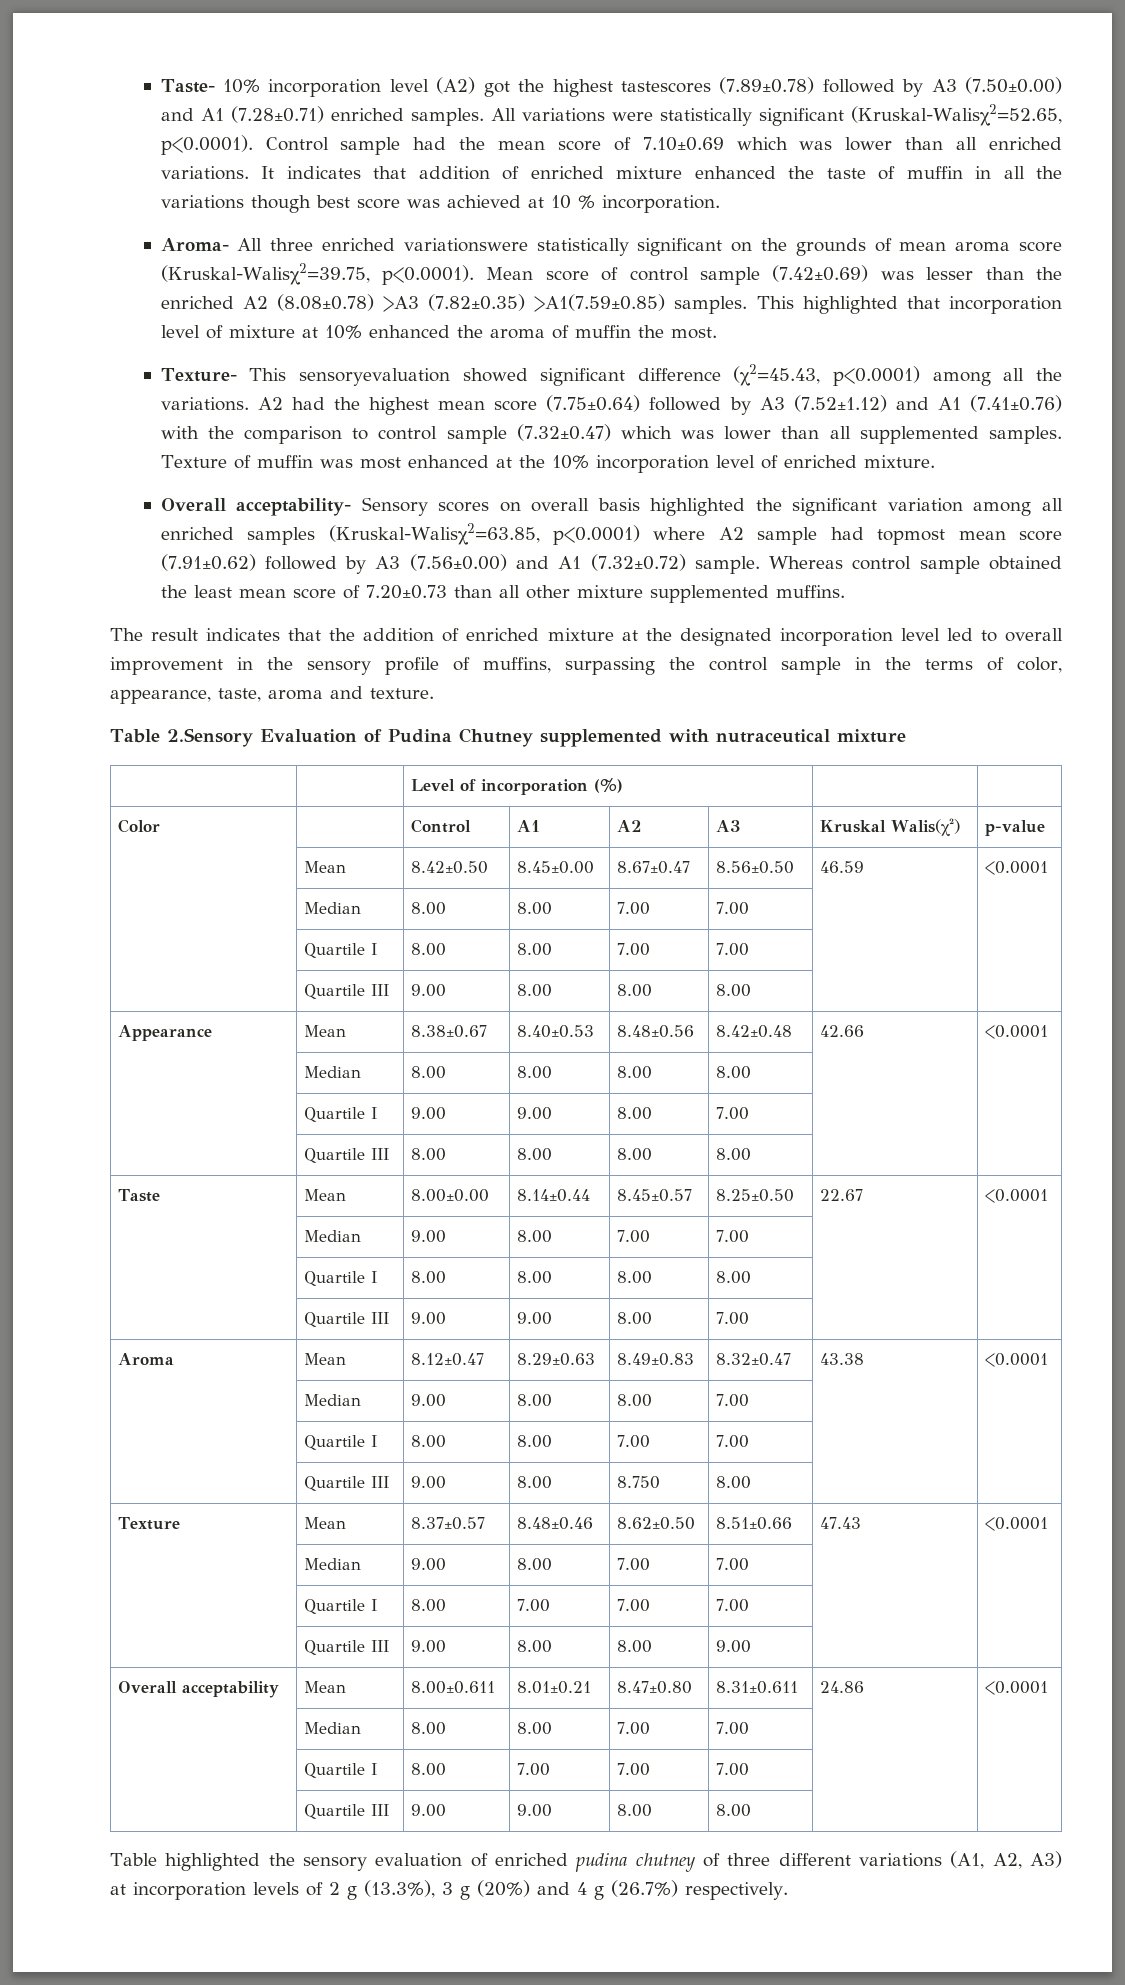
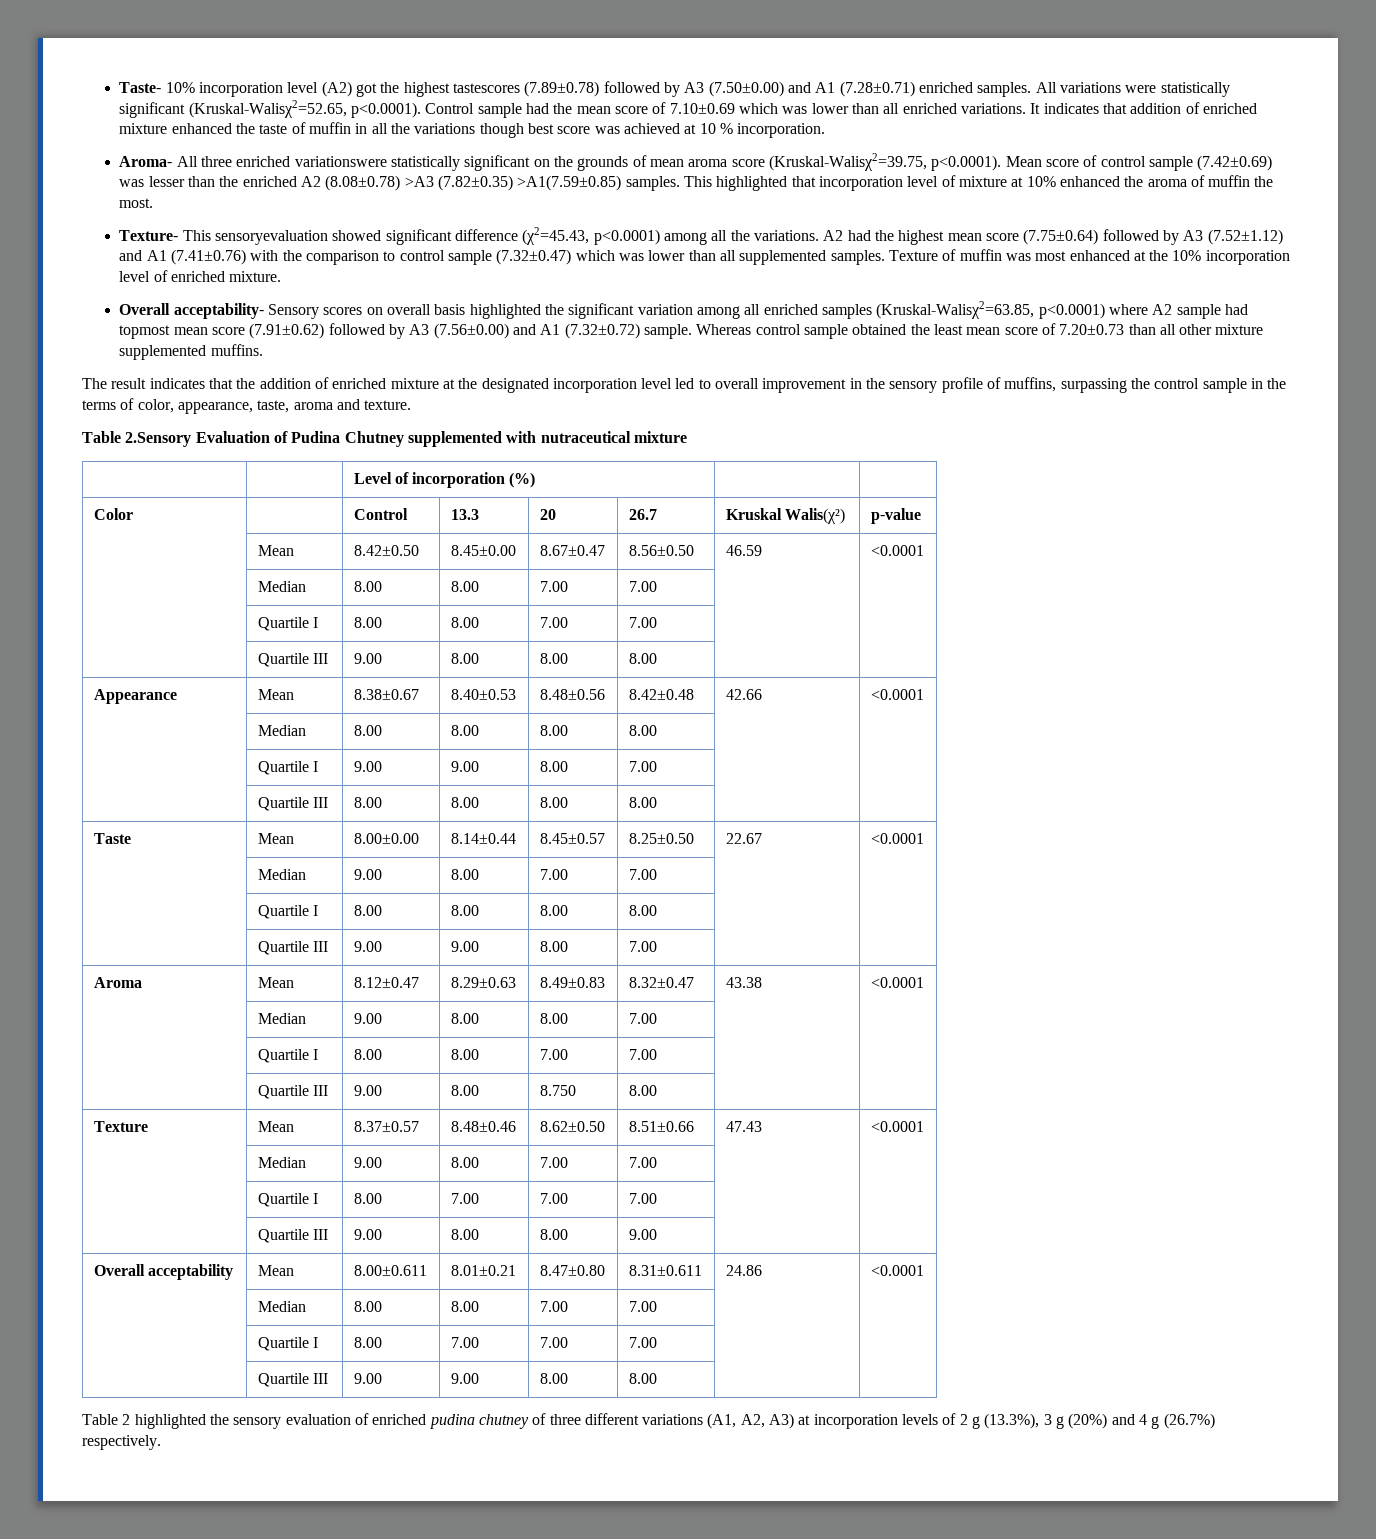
- Color | | Control | A1 | A2 | A3 | Kruskal Walis(χ²) | p-value
+ Color | | Control | 13.3 | 20 | 26.7 | Kruskal Walis(χ²) | p-value
- Table highlighted the sensory evaluation of enriched pudina chutney of three different variations (A1, A2, A3) at incorporation levels of 2 g (13.3%), 3 g (20%) and 4 g (26.7%) respectively.
+ Table 2 highlighted the sensory evaluation of enriched pudina chutney of three different variations (A1, A2, A3) at incorporation levels of 2 g (13.3%), 3 g (20%) and 4 g (26.7%) respectively.

